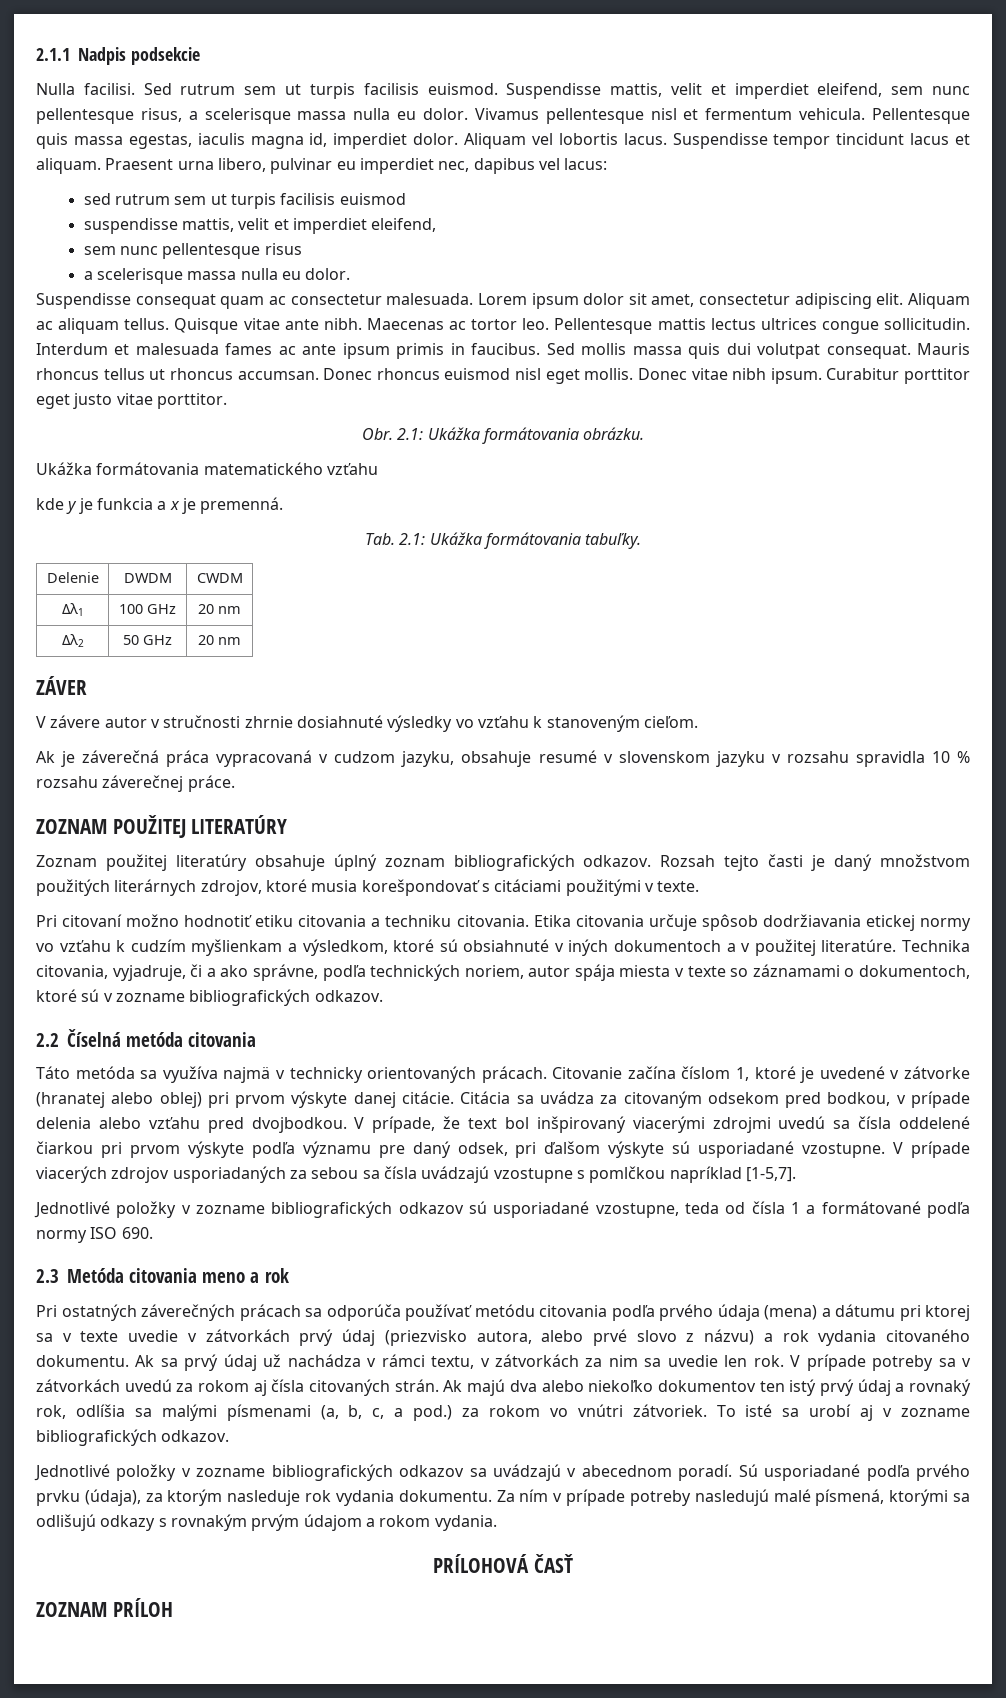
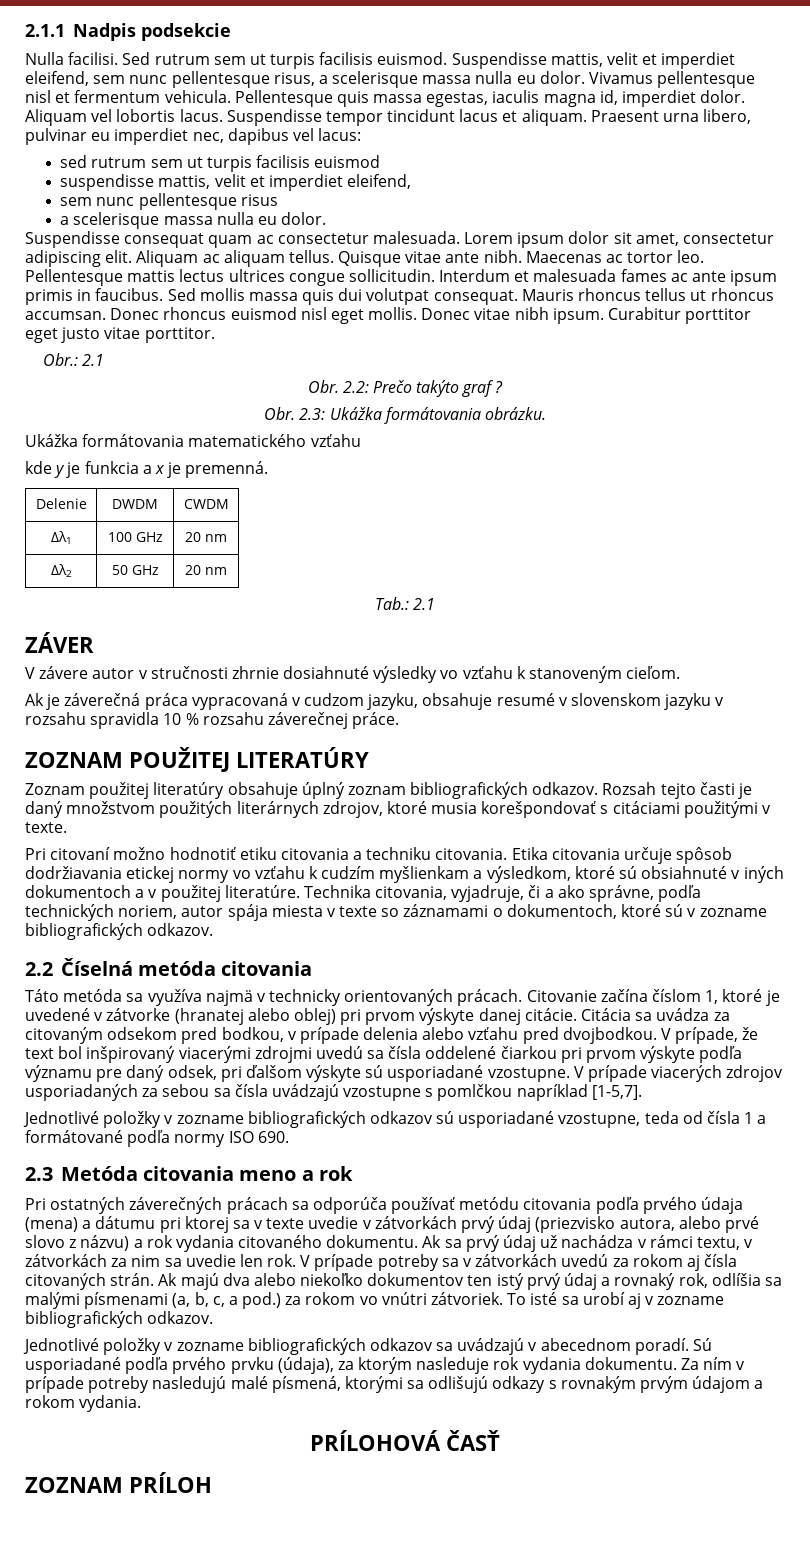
- Obr. 2.1: Ukážka formátovania obrázku.
+ Obr.: 2.1
+ Obr. 2.2: Prečo takýto graf ?
+ Obr. 2.3: Ukážka formátovania obrázku.
- Tab. 2.1: Ukážka formátovania tabuľky.
+ Tab.: 2.1

